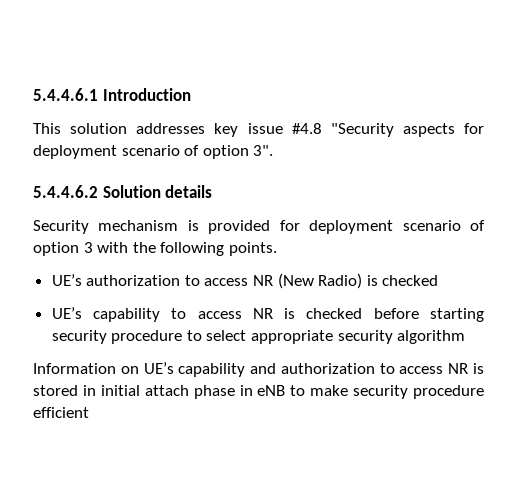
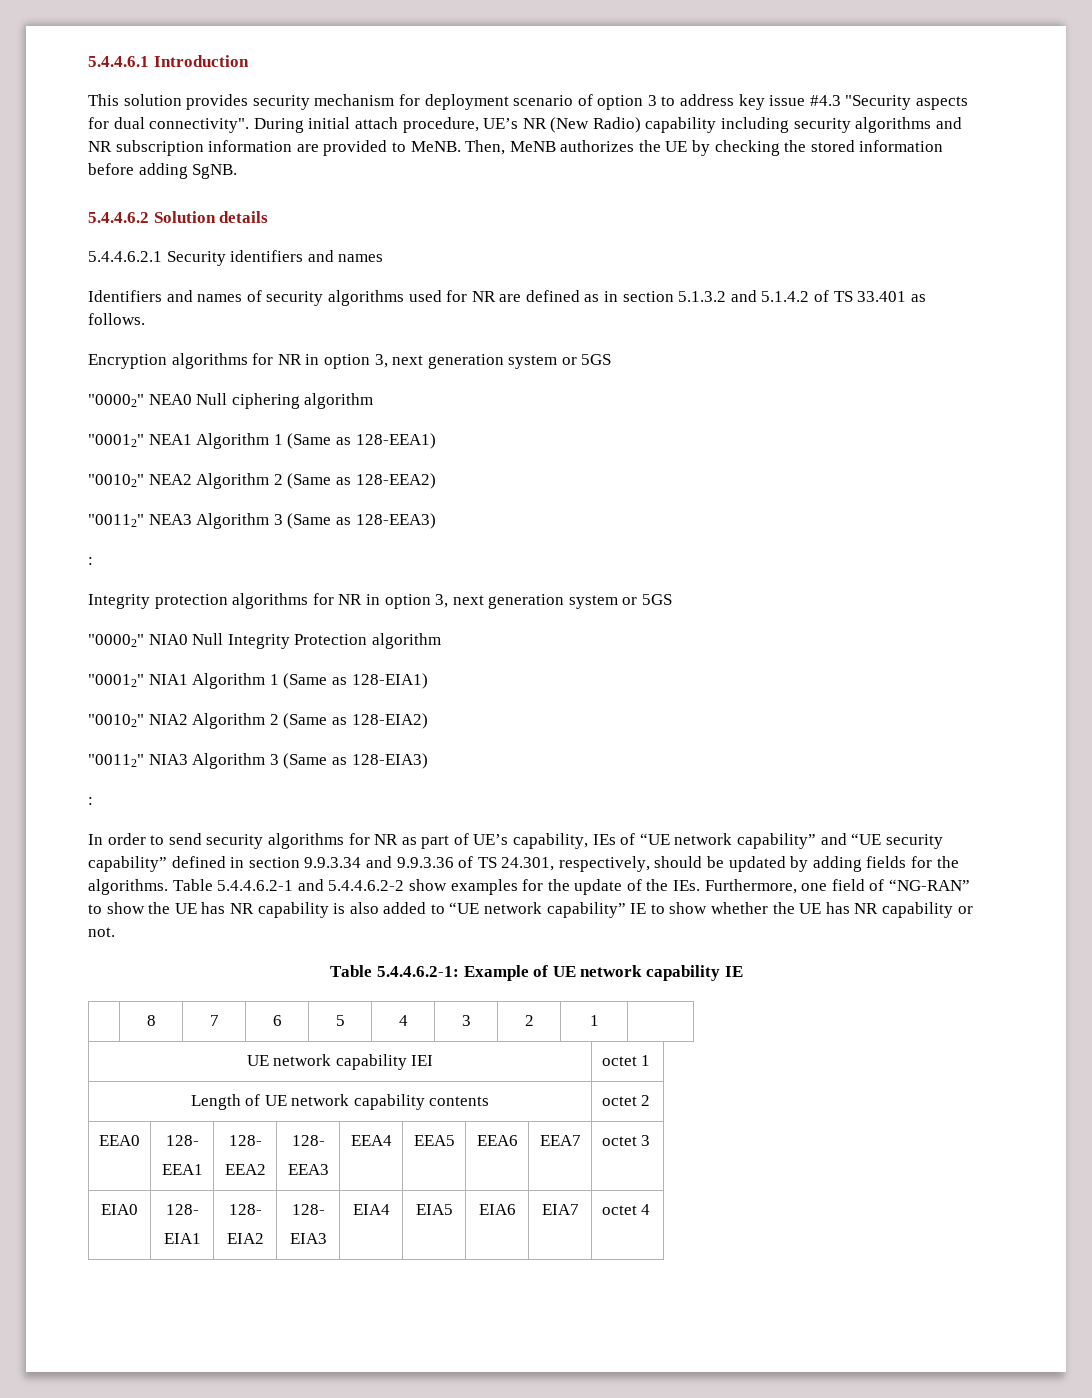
- This solution addresses key issue #4.8 "Security aspects for deployment scenario of option 3".
+ This solution provides security mechanism for deployment scenario of option 3 to address key issue #4.3 "Security aspects for dual connectivity". During initial attach procedure, UE’s NR (New Radio) capability including security algorithms and NR subscription information are provided to MeNB. Then, MeNB authorizes the UE by checking the stored information before adding SgNB.
  5.4.4.6.2 Solution details
- Security mechanism is provided for deployment scenario of option 3 with the following points.
- UE’s authorization to access NR (New Radio) is checked
- UE’s capability to access NR is checked before starting security procedure to select appropriate security algorithm
- Information on UE’s capability and authorization to access NR is stored in initial attach phase in eNB to make security procedure efficient
+ 5.4.4.6.2.1 Security identifiers and names
+ Identifiers and names of security algorithms used for NR are defined as in section 5.1.3.2 and 5.1.4.2 of TS 33.401 as follows.
+ Encryption algorithms for NR in option 3, next generation system or 5GS
+ "00002" NEA0 Null ciphering algorithm
+ "00012" NEA1 Algorithm 1 (Same as 128-EEA1)
+ "00102" NEA2 Algorithm 2 (Same as 128-EEA2)
+ "00112" NEA3 Algorithm 3 (Same as 128-EEA3)
+ :
+ Integrity protection algorithms for NR in option 3, next generation system or 5GS
+ "00002" NIA0 Null Integrity Protection algorithm
+ "00012" NIA1 Algorithm 1 (Same as 128-EIA1)
+ "00102" NIA2 Algorithm 2 (Same as 128-EIA2)
+ "00112" NIA3 Algorithm 3 (Same as 128-EIA3)
+ :
+ In order to send security algorithms for NR as part of UE’s capability, IEs of “UE network capability” and “UE security capability” defined in section 9.9.3.34 and 9.9.3.36 of TS 24.301, respectively, should be updated by adding fields for the algorithms. Table 5.4.4.6.2-1 and 5.4.4.6.2-2 show examples for the update of the IEs. Furthermore, one field of “NG-RAN” to show the UE has NR capability is also added to “UE network capability” IE to show whether the UE has NR capability or not.
+ Table 5.4.4.6.2-1: Example of UE network capability IE
+ | 8 | 7 | 6 | 5 | 4 | 3 | 2 | 1 |
+ UE network capability IEI | octet 1
+ Length of UE network capability contents | octet 2
+ EEA0 | 128-
+ EEA1 | 128-
+ EEA2 | 128-
+ EEA3 | EEA4 | EEA5 | EEA6 | EEA7 | octet 3
+ EIA0 | 128-
+ EIA1 | 128-
+ EIA2 | 128-
+ EIA3 | EIA4 | EIA5 | EIA6 | EIA7 | octet 4

